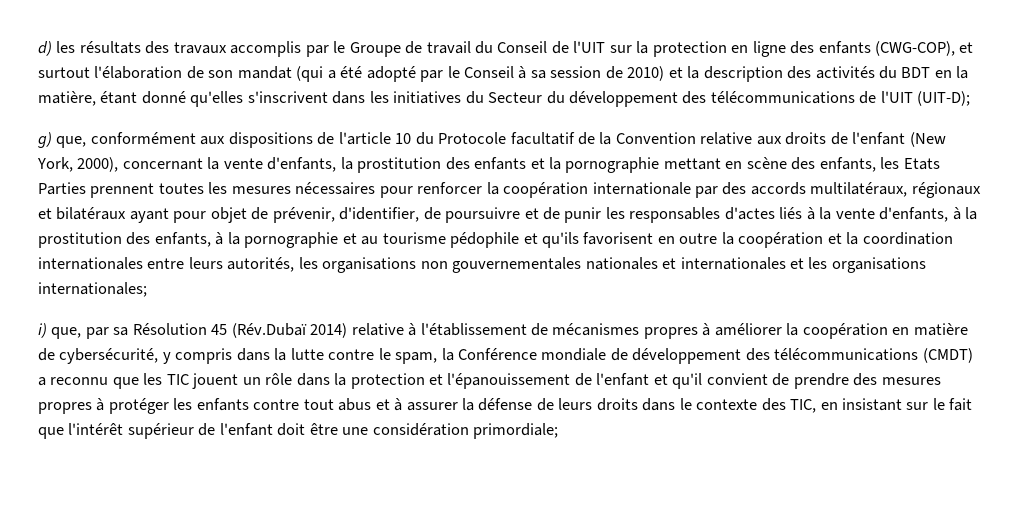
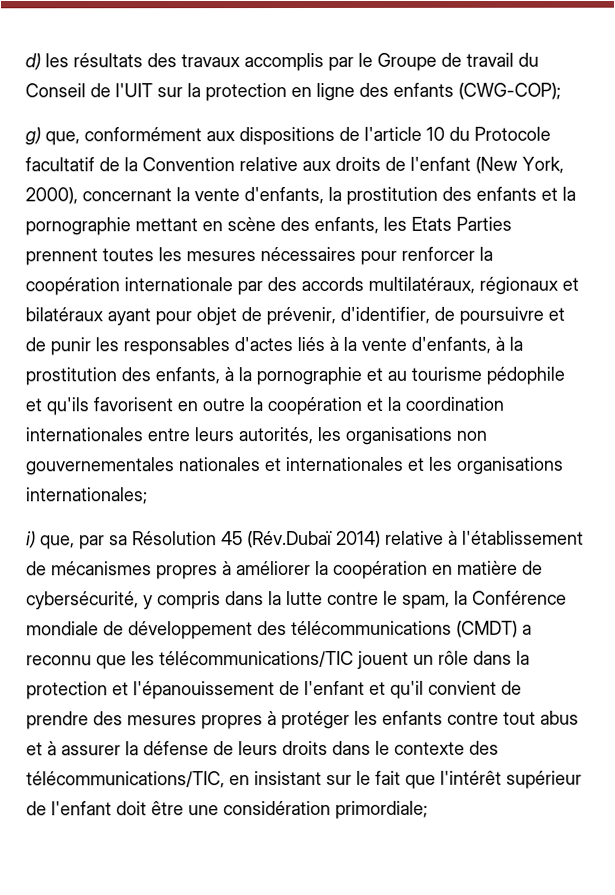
- d) les résultats des travaux accomplis par le Groupe de travail du Conseil de l'UIT sur la protection en ligne des enfants (CWG-COP), et surtout l'élaboration de son mandat (qui a été adopté par le Conseil à sa session de 2010) et la description des activités du BDT en la matière, étant donné qu'elles s'inscrivent dans les initiatives du Secteur du développement des télécommunications de l'UIT (UIT-D);
+ d) les résultats des travaux accomplis par le Groupe de travail du Conseil de l'UIT sur la protection en ligne des enfants (CWG-COP);
- i) que, par sa Résolution 45 (Rév.Dubaï 2014) relative à l'établissement de mécanismes propres à améliorer la coopération en matière de cybersécurité, y compris dans la lutte contre le spam, la Conférence mondiale de développement des télécommunications (CMDT) a reconnu que les TIC jouent un rôle dans la protection et l'épanouissement de l'enfant et qu'il convient de prendre des mesures propres à protéger les enfants contre tout abus et à assurer la défense de leurs droits dans le contexte des TIC, en insistant sur le fait que l'intérêt supérieur de l'enfant doit être une considération primordiale;
+ i) que, par sa Résolution 45 (Rév.Dubaï 2014) relative à l'établissement de mécanismes propres à améliorer la coopération en matière de cybersécurité, y compris dans la lutte contre le spam, la Conférence mondiale de développement des télécommunications (CMDT) a reconnu que les télécommunications/TIC jouent un rôle dans la protection et l'épanouissement de l'enfant et qu'il convient de prendre des mesures propres à protéger les enfants contre tout abus et à assurer la défense de leurs droits dans le contexte des télécommunications/TIC, en insistant sur le fait que l'intérêt supérieur de l'enfant doit être une considération primordiale;

